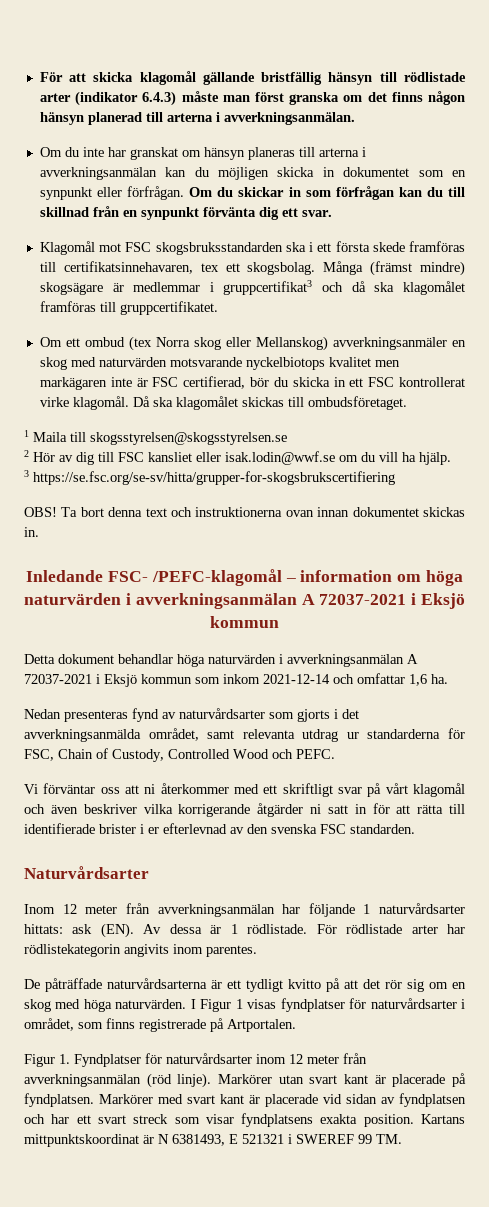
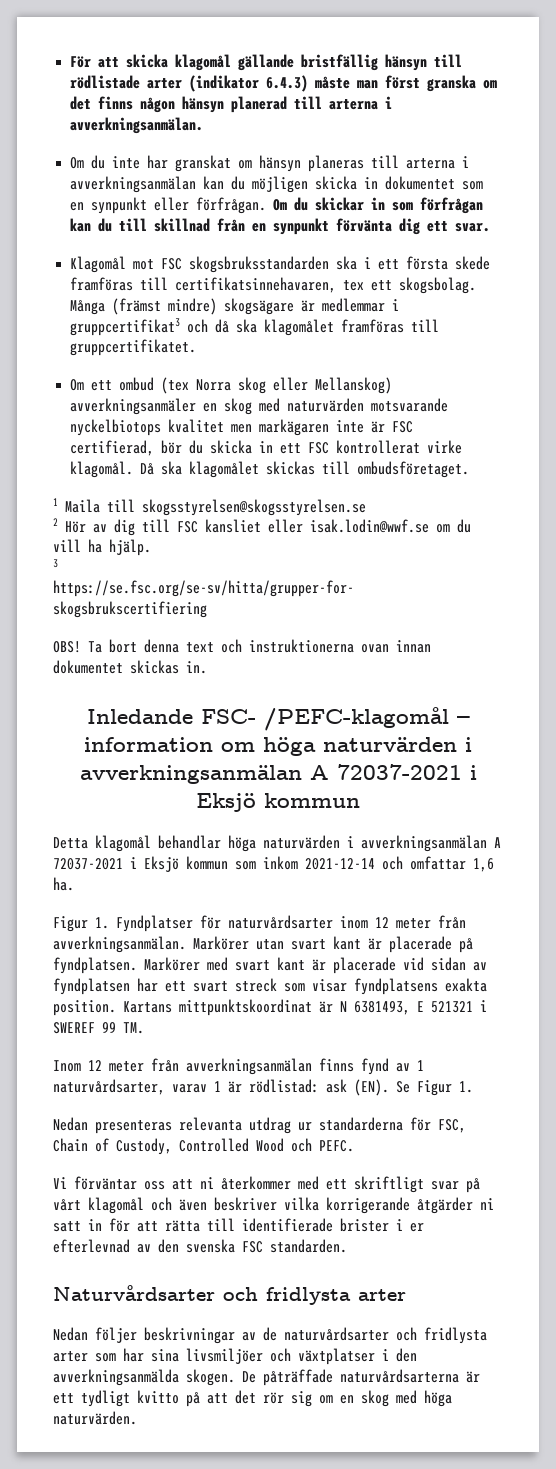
- Detta dokument behandlar höga naturvärden i avverkningsanmälan A 72037-2021 i Eksjö kommun som inkom 2021-12-14 och omfattar 1,6 ha.
+ Detta klagomål behandlar höga naturvärden i avverkningsanmälan A 72037-2021 i Eksjö kommun som inkom 2021-12-14 och omfattar 1,6 ha.
- Nedan presenteras fynd av naturvårdsarter som gjorts i det avverkningsanmälda området, samt relevanta utdrag ur standarderna för FSC, Chain of Custody, Controlled Wood och PEFC.
+ Figur 1. Fyndplatser för naturvårdsarter inom 12 meter från avverkningsanmälan. Markörer utan svart kant är placerade på fyndplatsen. Markörer med svart kant är placerade vid sidan av fyndplatsen har ett svart streck som visar fyndplatsens exakta position. Kartans mittpunktskoordinat är N 6381493, E 521321 i SWEREF 99 TM.
+ Inom 12 meter från avverkningsanmälan finns fynd av 1 naturvårdsarter, varav 1 är rödlistad: ask (EN). Se Figur 1.
+ Nedan presenteras relevanta utdrag ur standarderna för FSC, Chain of Custody, Controlled Wood och PEFC.
- Naturvårdsarter
- Inom 12 meter från avverkningsanmälan har följande 1 naturvårdsarter hittats: ask (EN). Av dessa är 1 rödlistade. För rödlistade arter har rödlistekategorin angivits inom parentes.
- De påträffade naturvårdsarterna är ett tydligt kvitto på att det rör sig om en skog med höga naturvärden. I Figur 1 visas fyndplatser för naturvårdsarter i området, som finns registrerade på Artportalen.
- Figur 1. Fyndplatser för naturvårdsarter inom 12 meter från avverkningsanmälan (röd linje). Markörer utan svart kant är placerade på fyndplatsen. Markörer med svart kant är placerade vid sidan av fyndplatsen och har ett svart streck som visar fyndplatsens exakta position. Kartans mittpunktskoordinat är N 6381493, E 521321 i SWEREF 99 TM.
+ Naturvårdsarter och fridlysta arter
+ Nedan följer beskrivningar av de naturvårdsarter och fridlysta arter som har sina livsmiljöer och växtplatser i den avverkningsanmälda skogen. De påträffade naturvårdsarterna är ett tydligt kvitto på att det rör sig om en skog med höga naturvärden.

